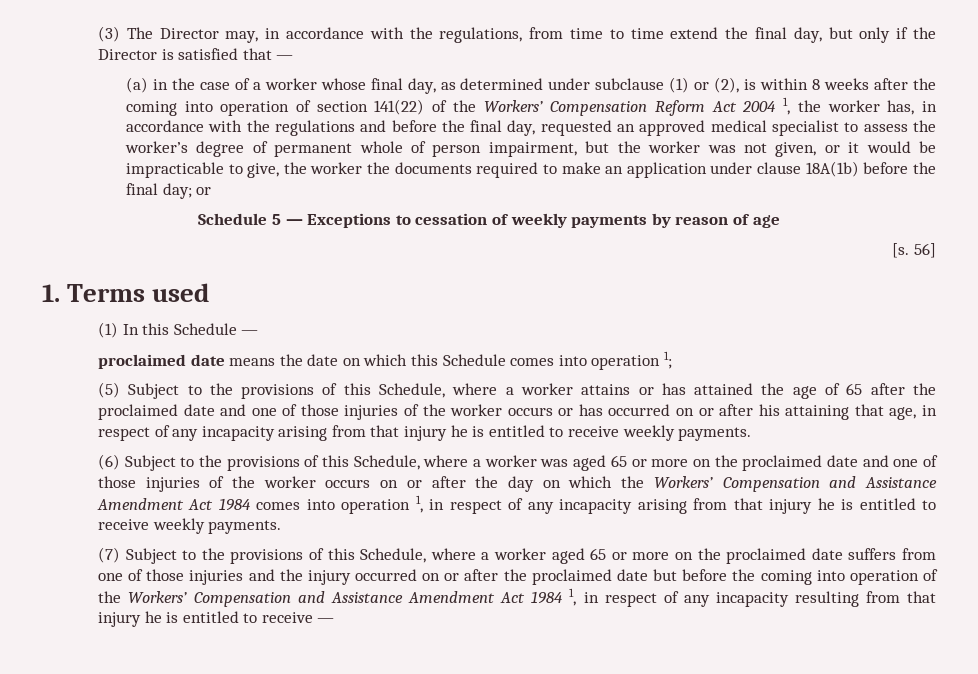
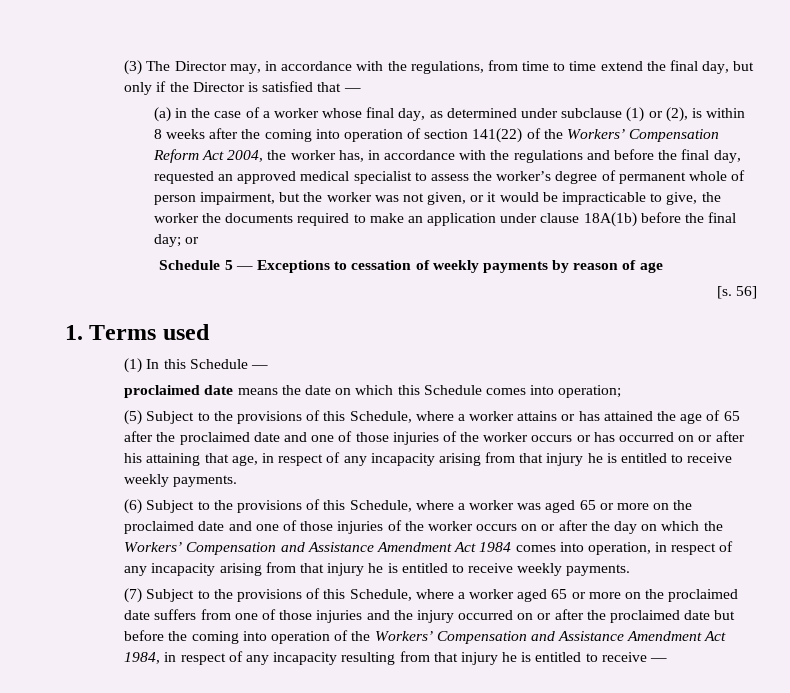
- (a) in the case of a worker whose final day, as determined under subclause (1) or (2), is within 8 weeks after the coming into operation of section 141(22) of the Workers’ Compensation Reform Act 2004 1, the worker has, in accordance with the regulations and before the final day, requested an approved medical specialist to assess the worker’s degree of permanent whole of person impairment, but the worker was not given, or it would be impracticable to give, the worker the documents required to make an application under clause 18A(1b) before the final day;
+ (a) in the case of a worker whose final day, as determined under subclause (1) or (2), is within 8 weeks after the coming into operation of section 141(22) of the Workers’ Compensation Reform Act 2004, the worker has, in accordance with the regulations and before the final day, requested an approved medical specialist to assess the worker’s degree of permanent whole of person impairment, but the worker was not given, or it would be impracticable to give, the worker the documents required to make an application under clause 18A(1b) before the final day;
- proclaimed date means the date on which this Schedule comes into operation 1;
+ proclaimed date means the date on which this Schedule comes into operation;
- (6) Subject to the provisions of this Schedule, where a worker was aged 65 or more on the proclaimed date and one of those injuries of the worker occurs on or after the day on which the Workers’ Compensation and Assistance Amendment Act 1984 comes into operation 1, in respect of any incapacity arising from that injury he is entitled to receive weekly payments.
+ (6) Subject to the provisions of this Schedule, where a worker was aged 65 or more on the proclaimed date and one of those injuries of the worker occurs on or after the day on which the Workers’ Compensation and Assistance Amendment Act 1984 comes into operation, in respect of any incapacity arising from that injury he is entitled to receive weekly payments.
- (7) Subject to the provisions of this Schedule, where a worker aged 65 or more on the proclaimed date suffers from one of those injuries and the injury occurred on or after the proclaimed date but before the coming into operation of the Workers’ Compensation and Assistance Amendment Act 1984 1, in respect of any incapacity resulting from that injury he is entitled to receive —
+ (7) Subject to the provisions of this Schedule, where a worker aged 65 or more on the proclaimed date suffers from one of those injuries and the injury occurred on or after the proclaimed date but before the coming into operation of the Workers’ Compensation and Assistance Amendment Act 1984, in respect of any incapacity resulting from that injury he is entitled to receive —

